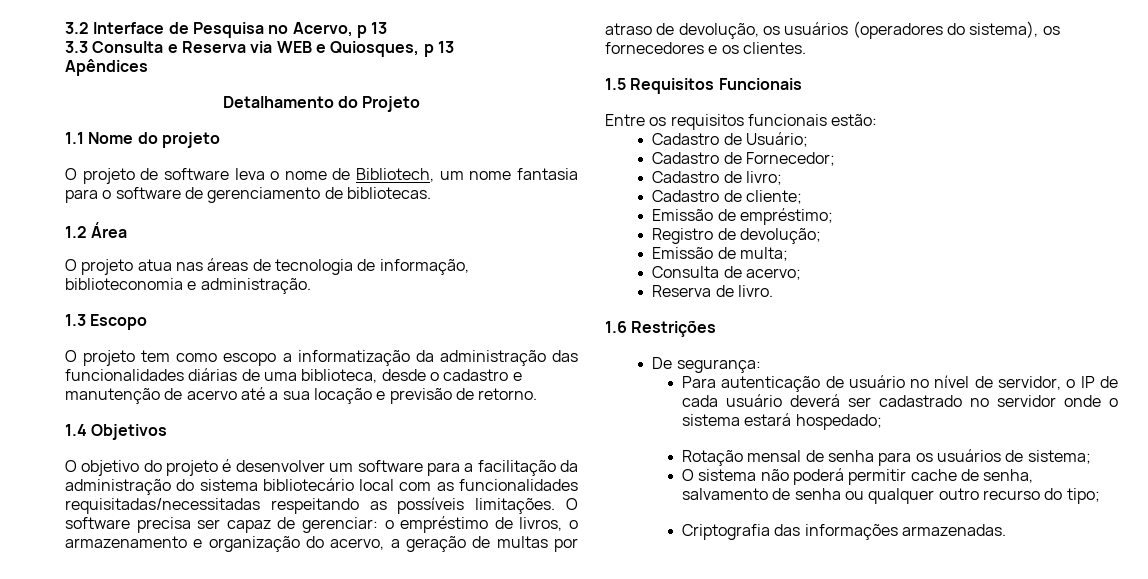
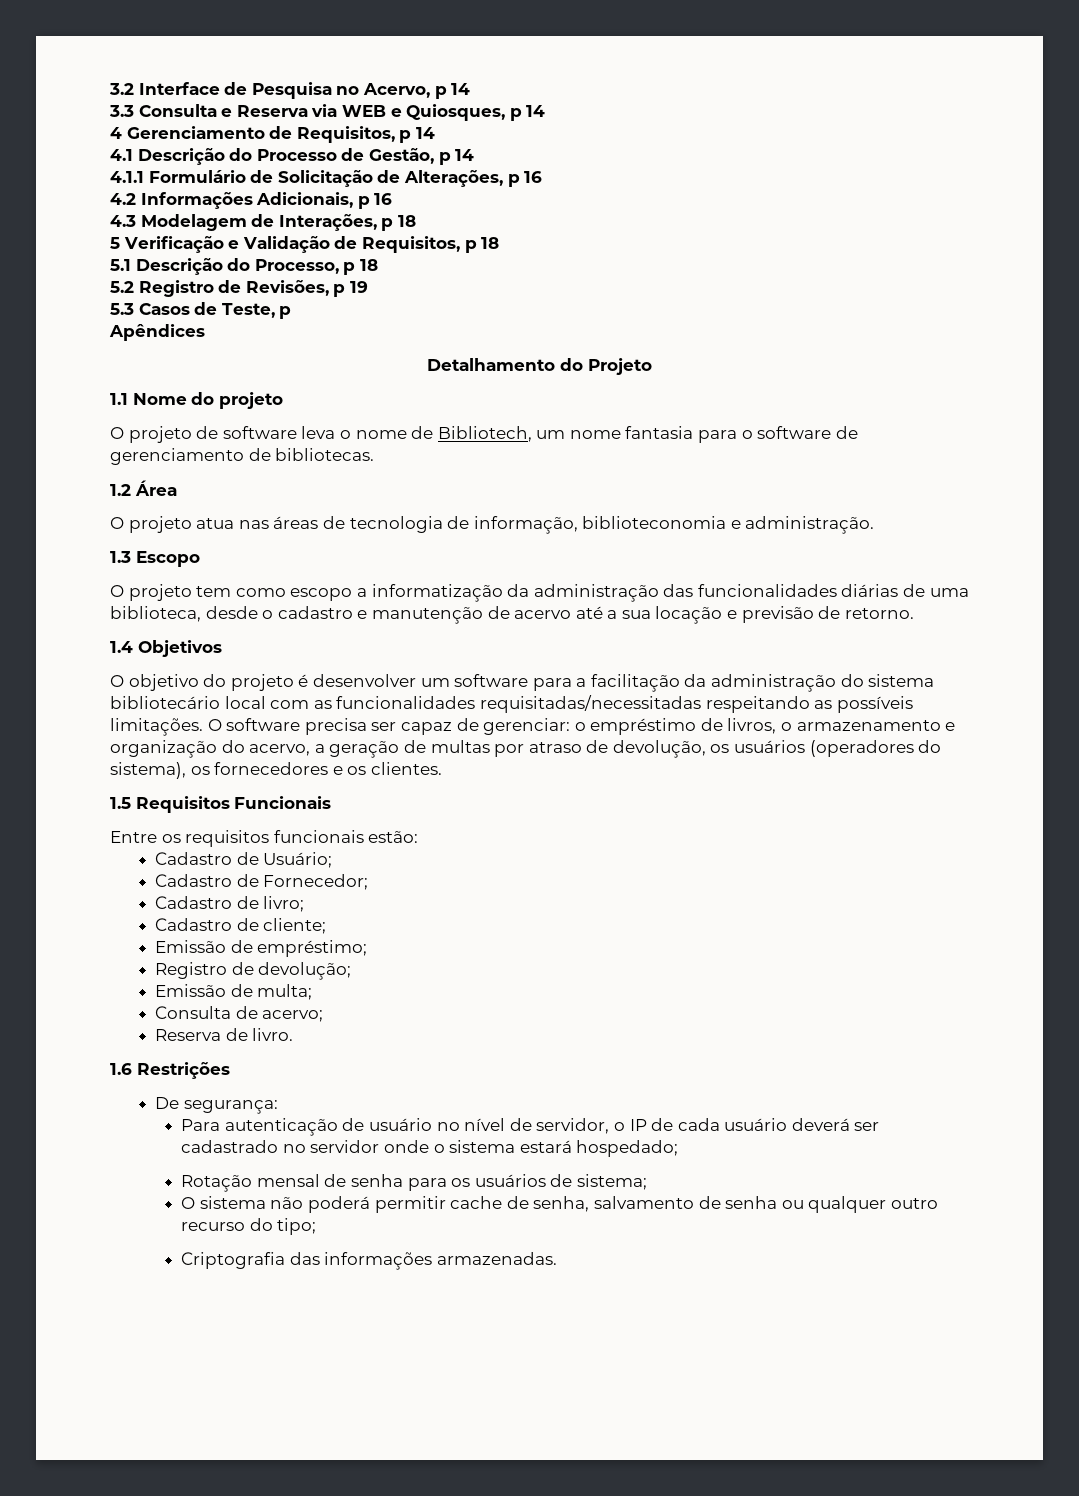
- 3.2 Interface de Pesquisa no Acervo, p 13
+ 3.2 Interface de Pesquisa no Acervo, p 14
- 3.3 Consulta e Reserva via WEB e Quiosques, p 13
+ 3.3 Consulta e Reserva via WEB e Quiosques, p 14
+ 4 Gerenciamento de Requisitos, p 14
+ 4.1 Descrição do Processo de Gestão, p 14
+ 4.1.1 Formulário de Solicitação de Alterações, p 16
+ 4.2 Informações Adicionais, p 16
+ 4.3 Modelagem de Interações, p 18
+ 5 Verificação e Validação de Requisitos, p 18
+ 5.1 Descrição do Processo, p 18
+ 5.2 Registro de Revisões, p 19
+ 5.3 Casos de Teste, p

